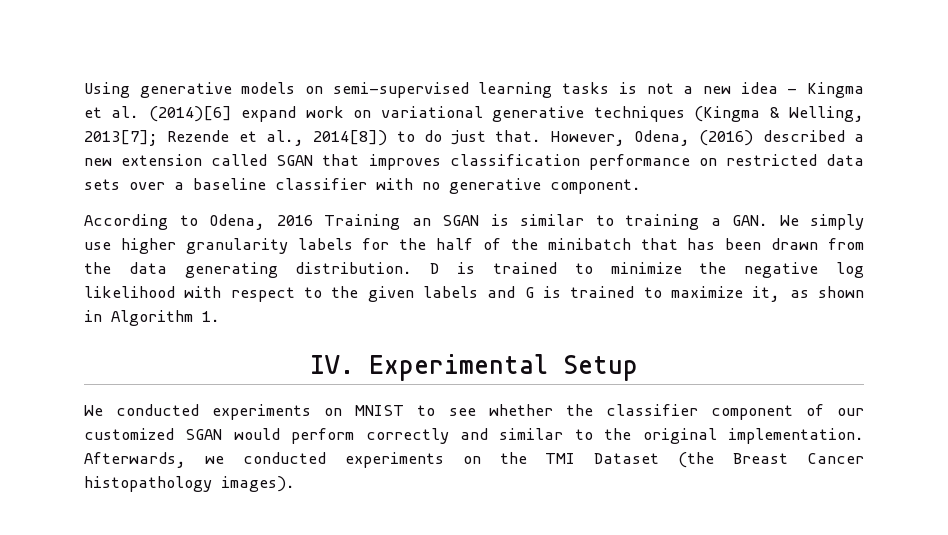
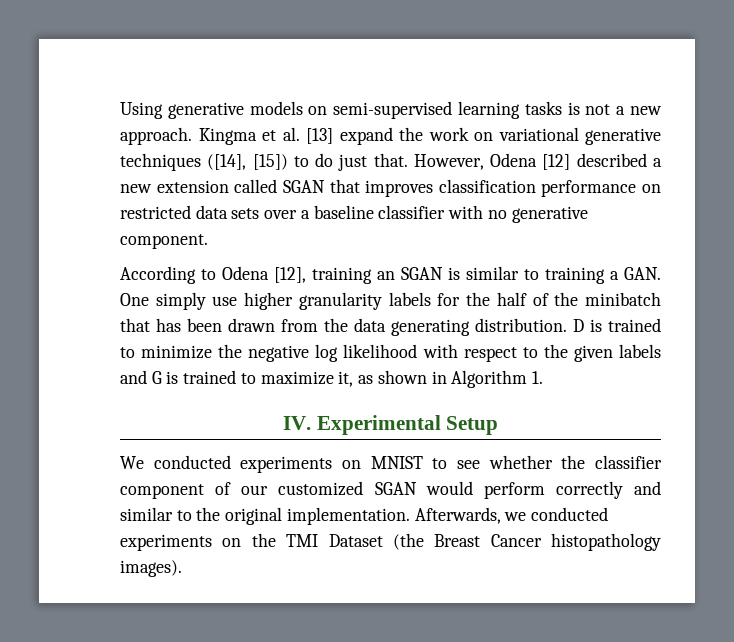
- Using generative models on semi-supervised learning tasks is not a new idea - Kingma et al. (2014)[6] expand work on variational generative techniques (Kingma & Welling, 2013[7]; Rezende et al., 2014[8]) to do just that.
+ Using generative models on semi-supervised learning tasks is not a new approach. Kingma et al. [13] expand the work on variational generative techniques ([14], [15]) to do just that.
- However, Odena, (2016) described a new extension called SGAN that improves classification performance on restricted data sets over a baseline classifier with no generative component.
+ However, Odena [12] described a new extension called SGAN that improves classification performance on restricted data sets over a baseline classifier with no generative component.
- According to Odena, 2016 Training an SGAN is similar to training a GAN. We simply use higher granularity labels for the half of the minibatch that has been drawn from the data generating distribution.
+ According to Odena [12], training an SGAN is similar to training a GAN. One simply use higher granularity labels for the half of the minibatch that has been drawn from the data generating distribution.

